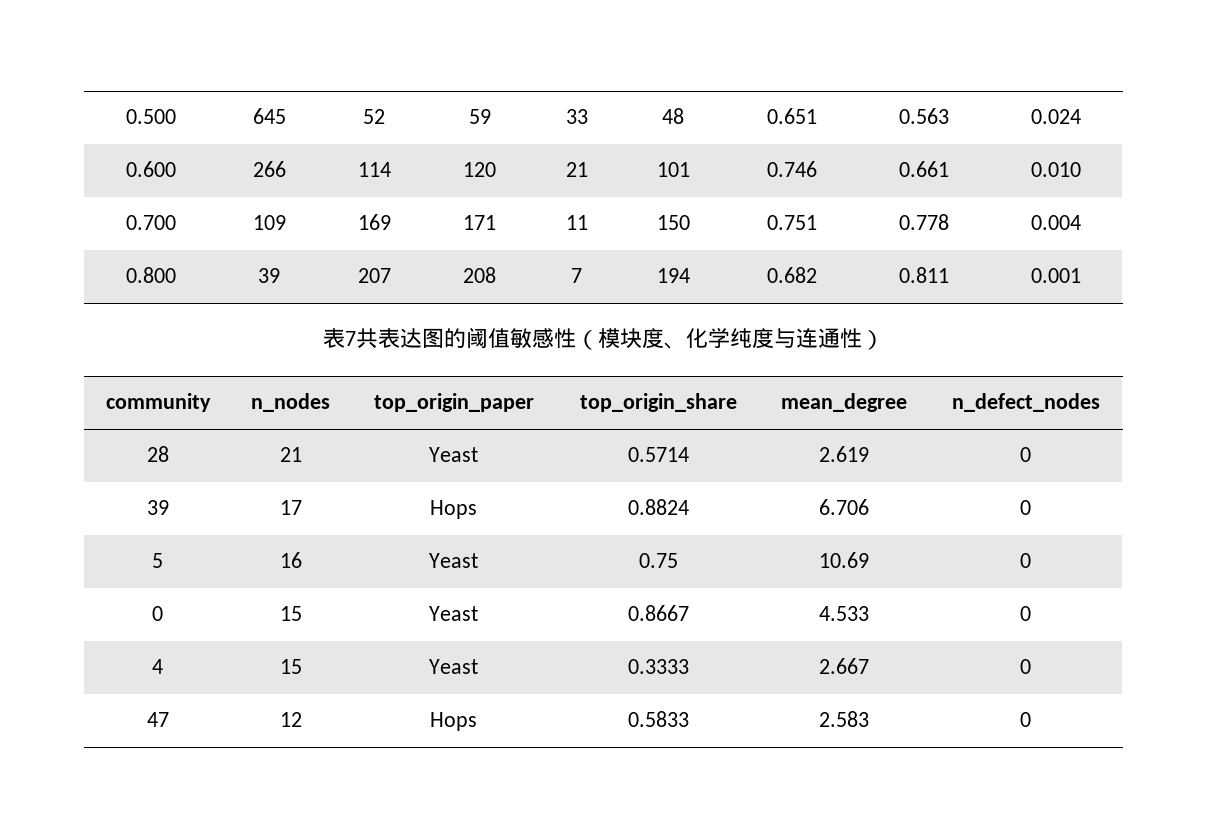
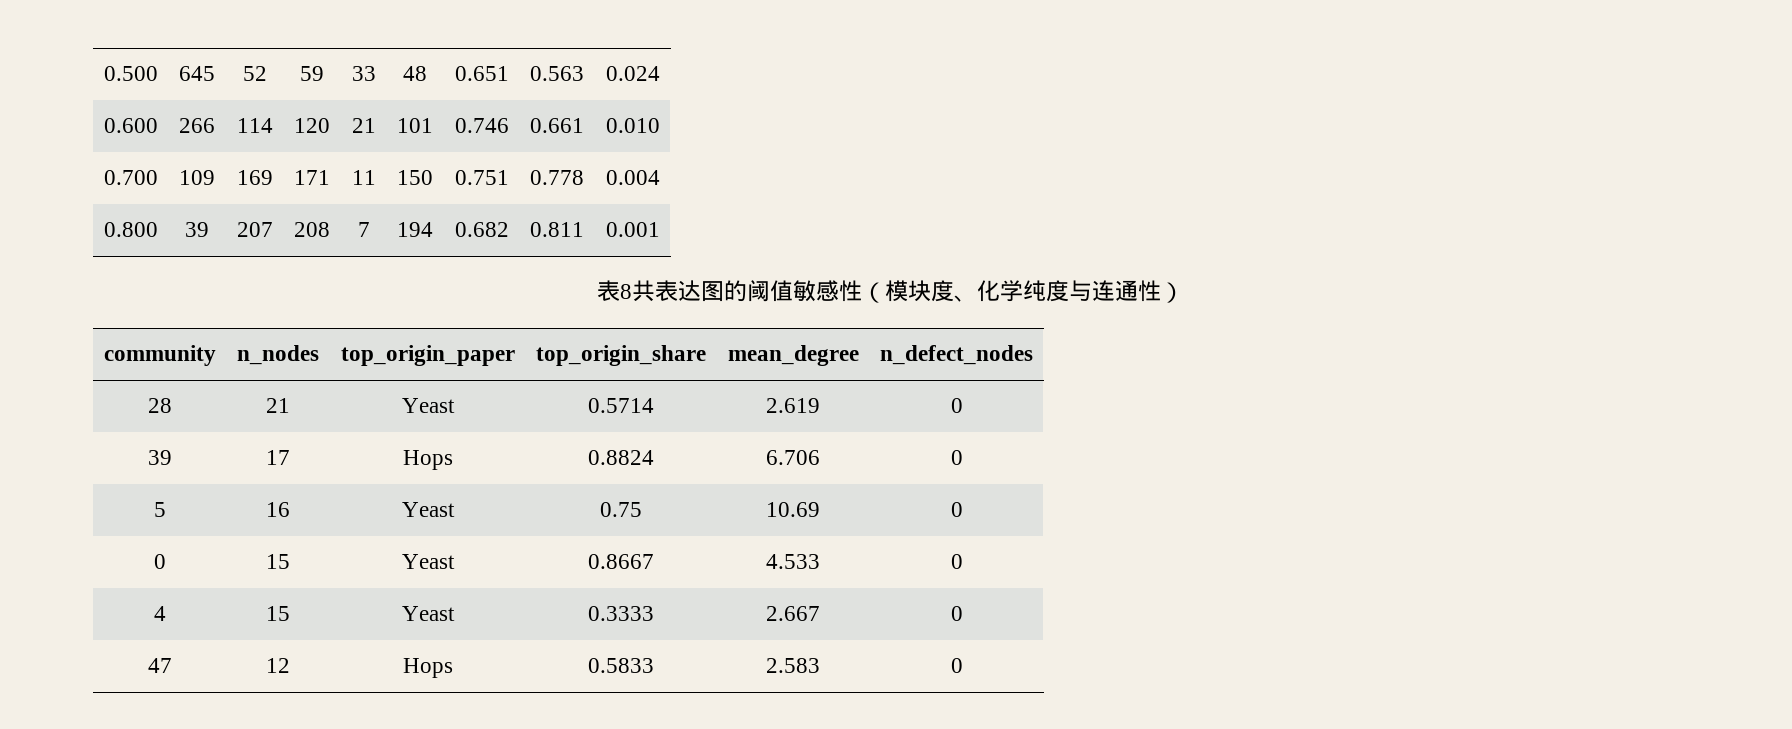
- 表7共表达图的阈值敏感性（模块度、化学纯度与连通性）
+ 表8共表达图的阈值敏感性（模块度、化学纯度与连通性）

